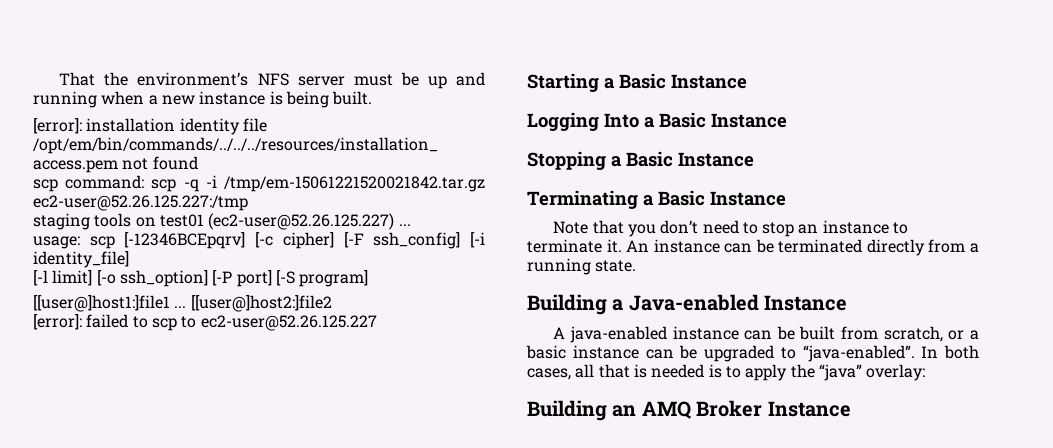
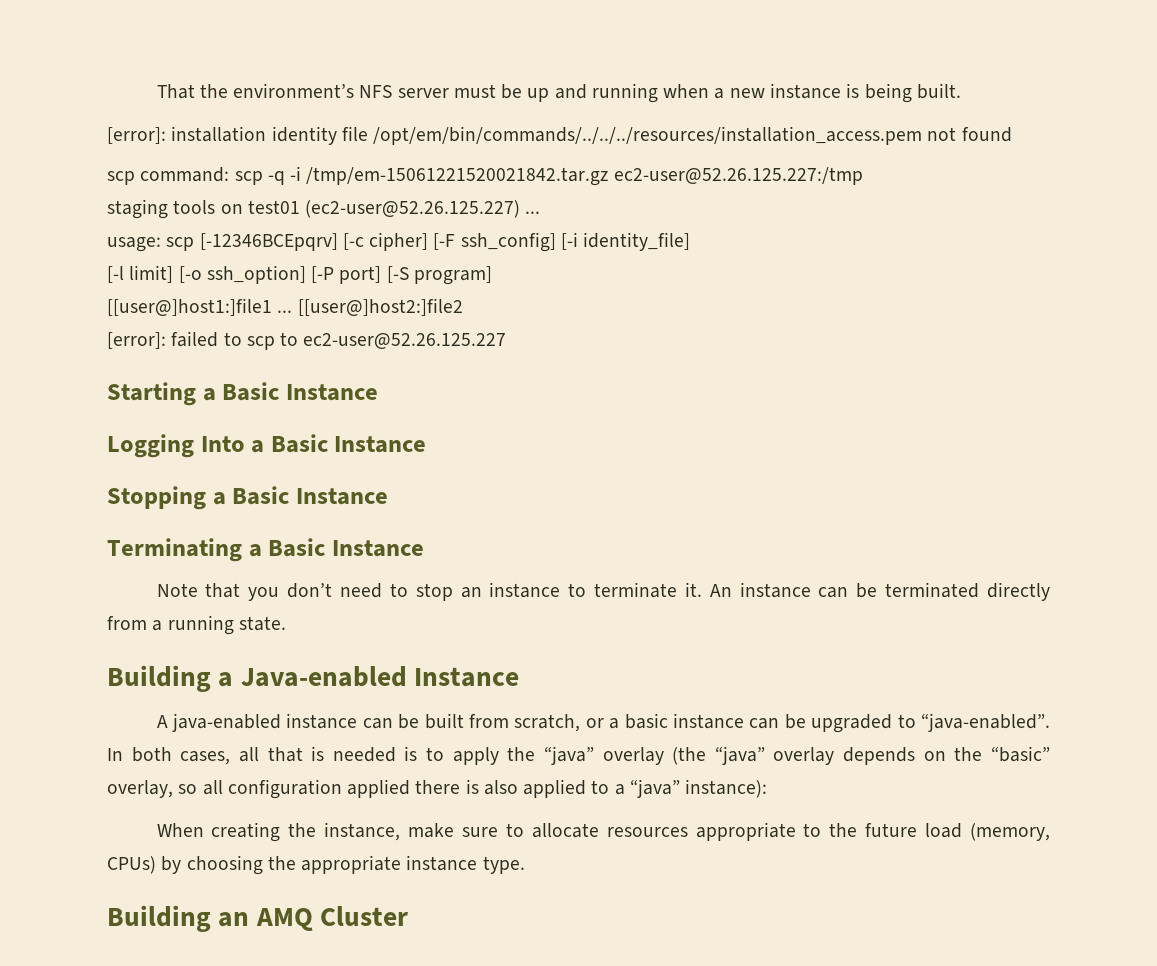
- In both cases, all that is needed is to apply the “java” overlay:
+ In both cases, all that is needed is to apply the “java” overlay (the “java” overlay depends on the “basic” overlay, so all configuration applied there is also applied to a “java” instance):
+ When creating the instance, make sure to allocate resources appropriate to the future load (memory, CPUs) by choosing the appropriate instance type.
- Building an AMQ Broker Instance
+ Building an AMQ Cluster

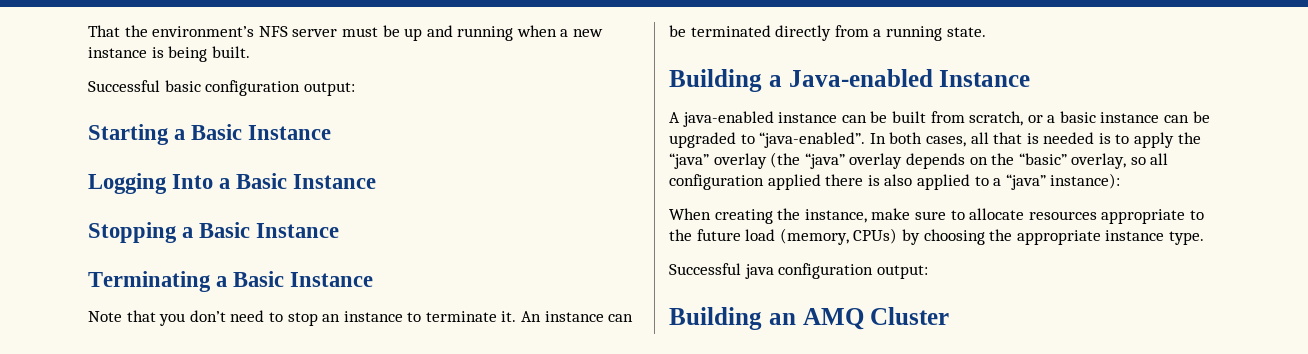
- [error]: installation identity file /opt/em/bin/commands/../../../resources/installation_access.pem not found
- scp command: scp -q -i /tmp/em-15061221520021842.tar.gz ec2-user@52.26.125.227:/tmp
- staging tools on test01 (ec2-user@52.26.125.227) ...
- usage: scp [-12346BCEpqrv] [-c cipher] [-F ssh_config] [-i identity_file]
- [-l limit] [-o ssh_option] [-P port] [-S program]
- [[user@]host1:]file1 ... [[user@]host2:]file2
- [error]: failed to scp to ec2-user@52.26.125.227
+ Successful basic configuration output:
+ Successful java configuration output:

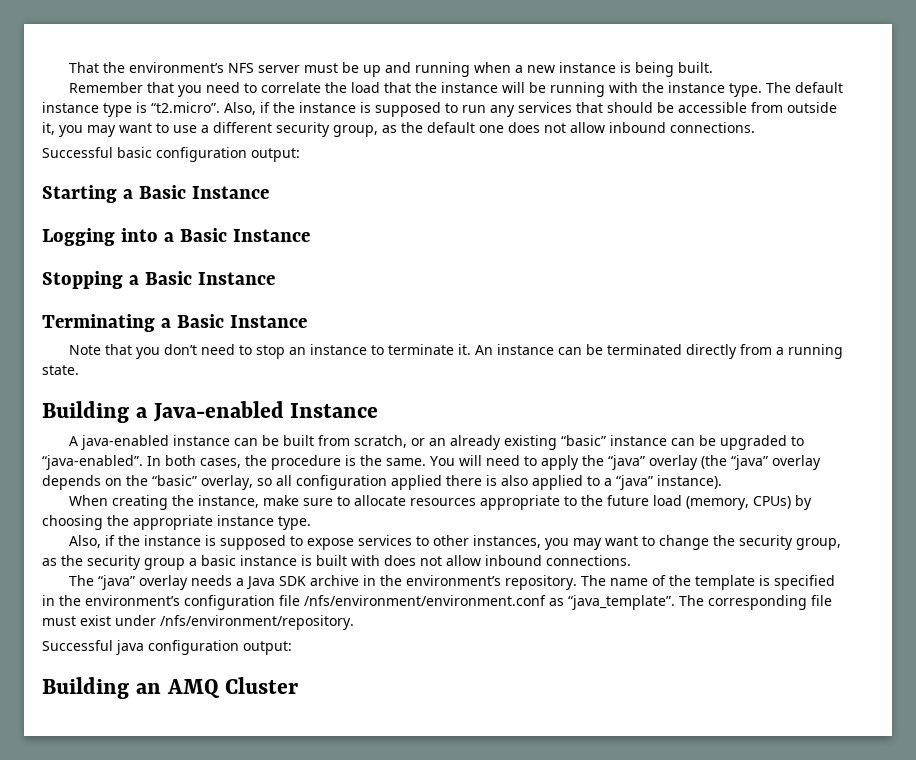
+ Remember that you need to correlate the load that the instance will be running with the instance type. The default instance type is “t2.micro”. Also, if the instance is supposed to run any services that should be accessible from outside it, you may want to use a different security group, as the default one does not allow inbound connections.
- Logging Into a Basic Instance
+ Logging into a Basic Instance
- A java-enabled instance can be built from scratch, or a basic instance can be upgraded to “java-enabled”.
+ A java-enabled instance can be built from scratch, or an already existing “basic” instance can be upgraded to “java-enabled”.
- In both cases, all that is needed is to apply the “java” overlay (the “java” overlay depends on the “basic” overlay, so all configuration applied there is also applied to a “java” instance):
+ In both cases, the procedure is the same. You will need to apply the “java” overlay (the “java” overlay depends on the “basic” overlay, so all configuration applied there is also applied to a “java” instance).
+ Also, if the instance is supposed to expose services to other instances, you may want to change the security group, as the security group a basic instance is built with does not allow inbound connections.
+ The “java” overlay needs a Java SDK archive in the environment’s repository. The name of the template is specified in the environment’s configuration file /nfs/environment/environment.conf as “java_template”. The corresponding file must exist under /nfs/environment/repository.

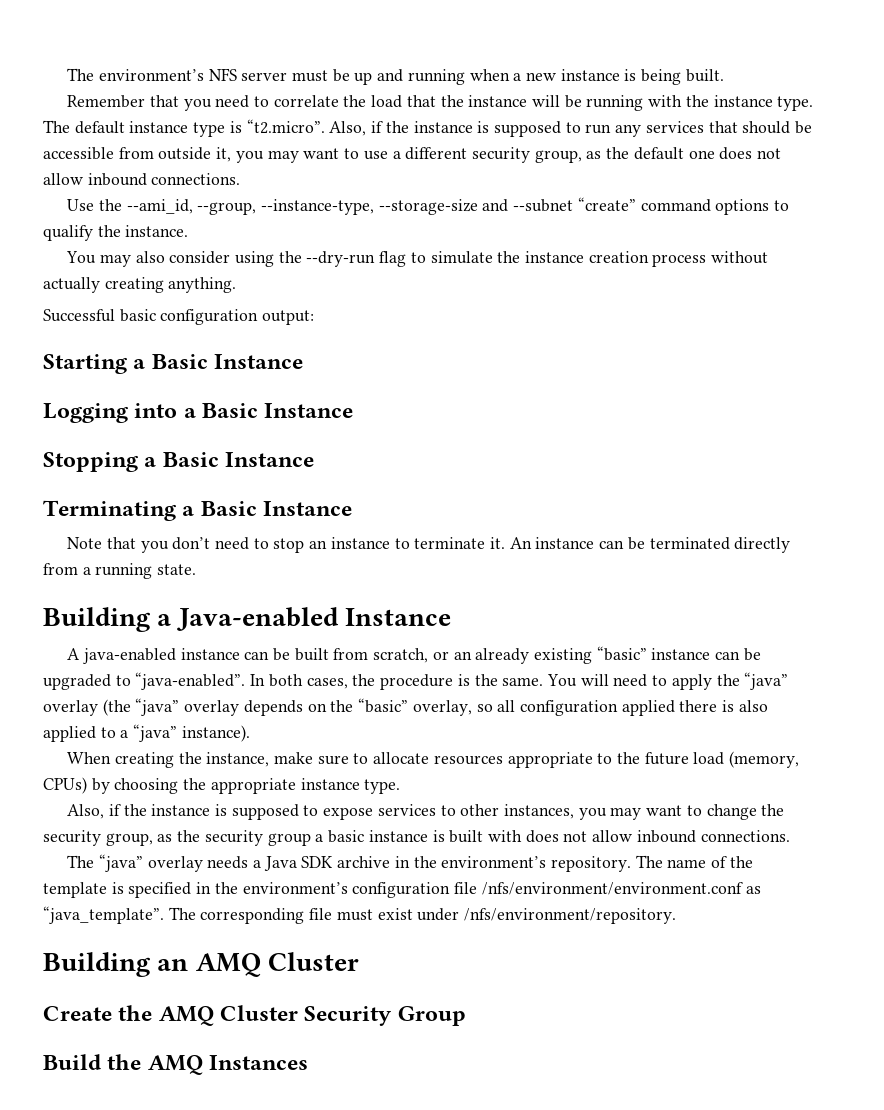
- That the environment’s NFS server must be up and running when a new instance is being built.
+ The environment’s NFS server must be up and running when a new instance is being built.
+ Use the --ami_id, --group, --instance-type, --storage-size and --subnet “create” command options to qualify the instance.
+ You may also consider using the --dry-run flag to simulate the instance creation process without actually creating anything.
- Successful java configuration output:
+ Create the AMQ Cluster Security Group
+ Build the AMQ Instances

